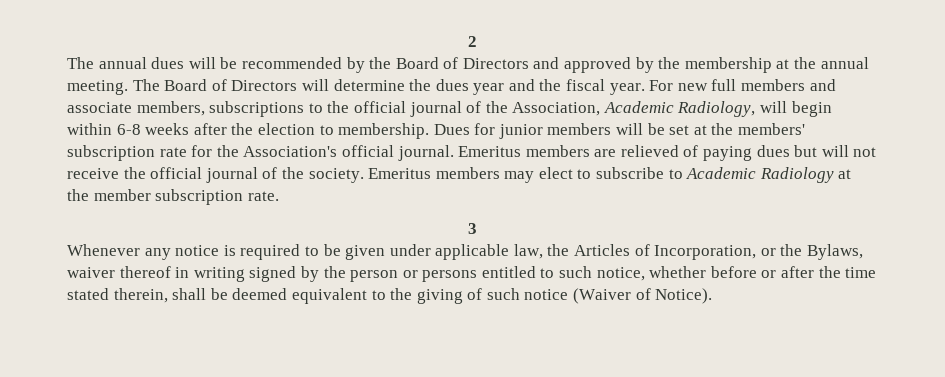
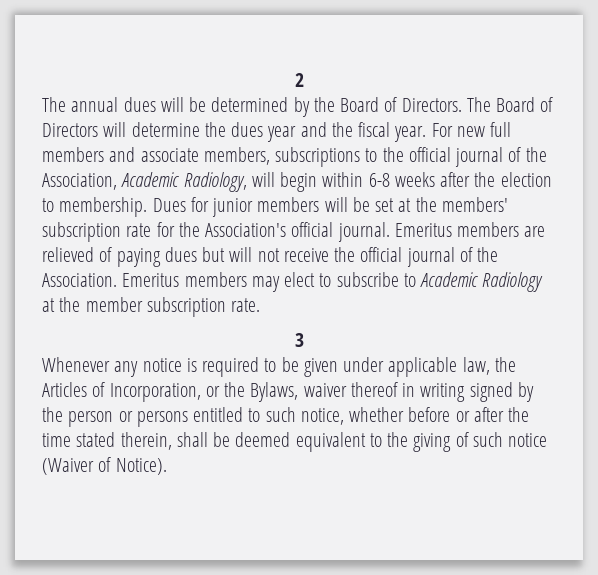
- The annual dues will be recommended by the Board of Directors and approved by the membership at the annual meeting.
+ The annual dues will be determined by the Board of Directors.
- Emeritus members are relieved of paying dues but will not receive the official journal of the society.
+ Emeritus members are relieved of paying dues but will not receive the official journal of the Association.

